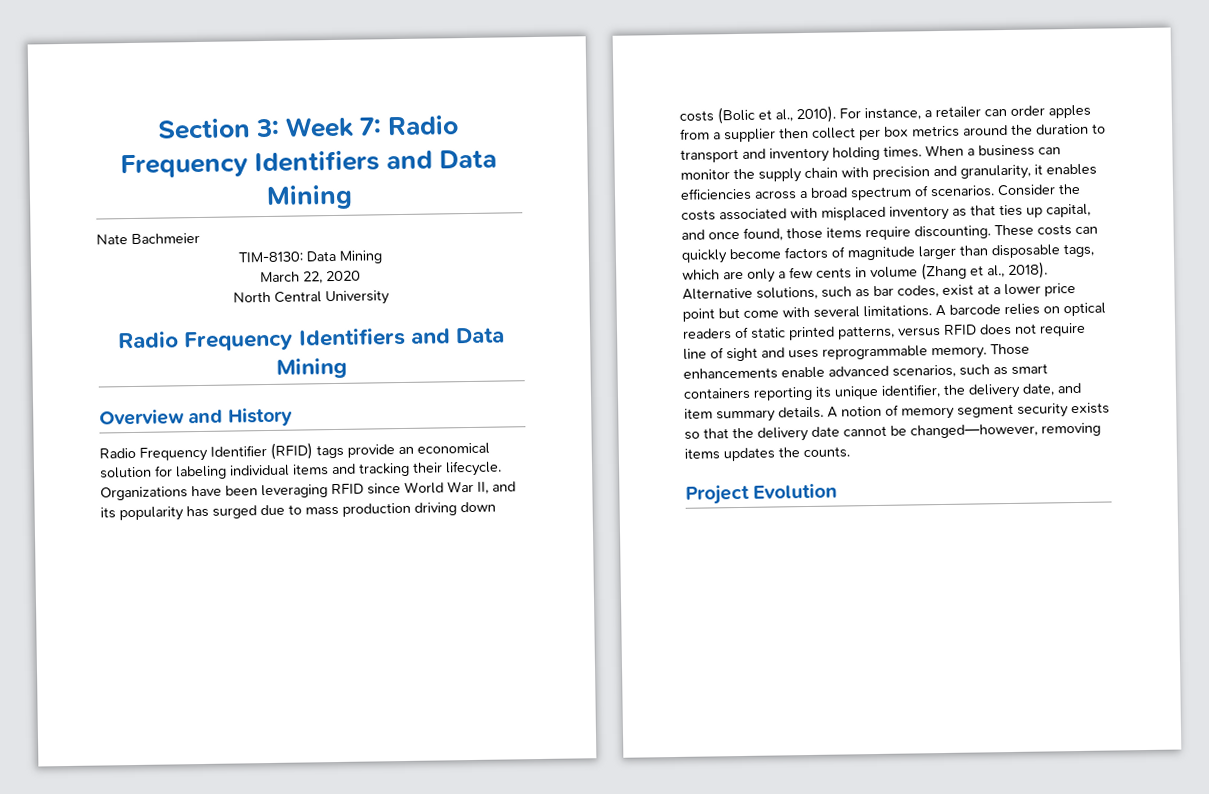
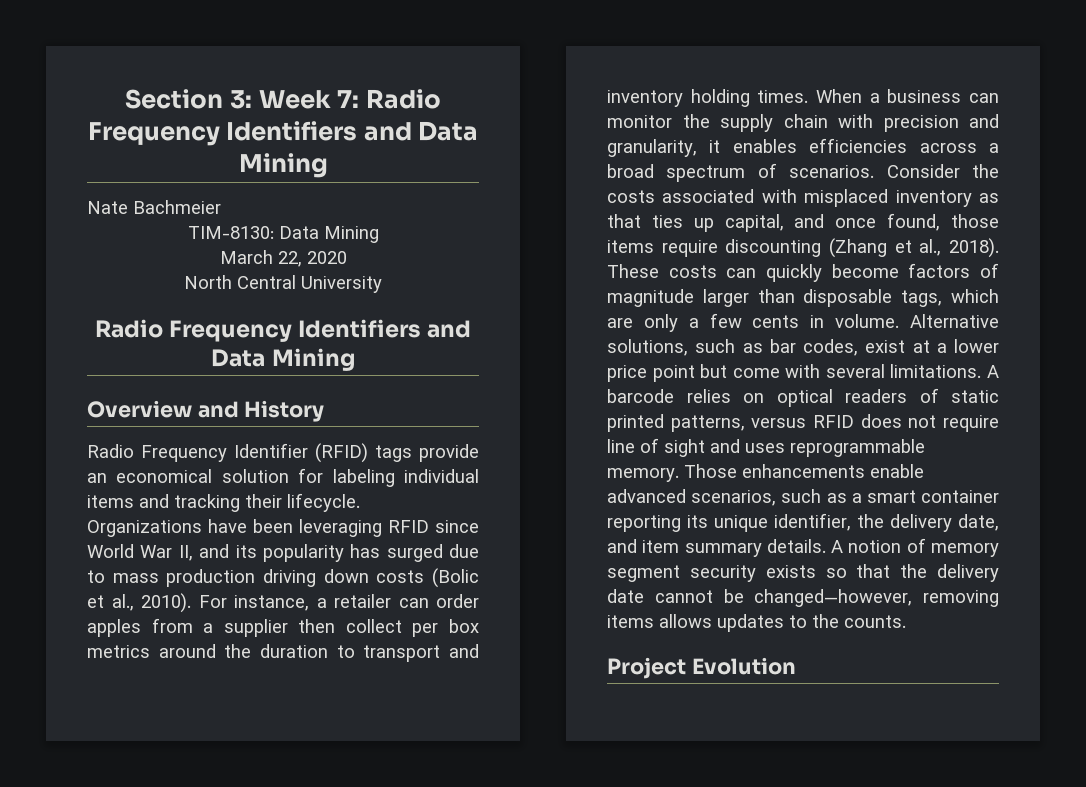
- Consider the costs associated with misplaced inventory as that ties up capital, and once found, those items require discounting.
+ Consider the costs associated with misplaced inventory as that ties up capital, and once found, those items require discounting (Zhang et al., 2018).
- These costs can quickly become factors of magnitude larger than disposable tags, which are only a few cents in volume (Zhang et al., 2018).
+ These costs can quickly become factors of magnitude larger than disposable tags, which are only a few cents in volume.
- Those enhancements enable advanced scenarios, such as smart containers reporting its unique identifier, the delivery date, and item summary details.
+ Those enhancements enable advanced scenarios, such as a smart container reporting its unique identifier, the delivery date, and item summary details.
- A notion of memory segment security exists so that the delivery date cannot be changed—however, removing items updates the counts.
+ A notion of memory segment security exists so that the delivery date cannot be changed—however, removing items allows updates to the counts.

